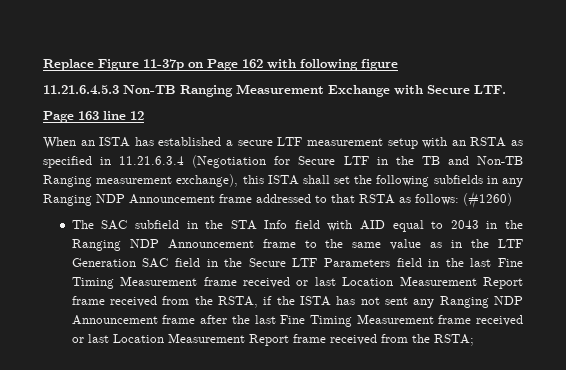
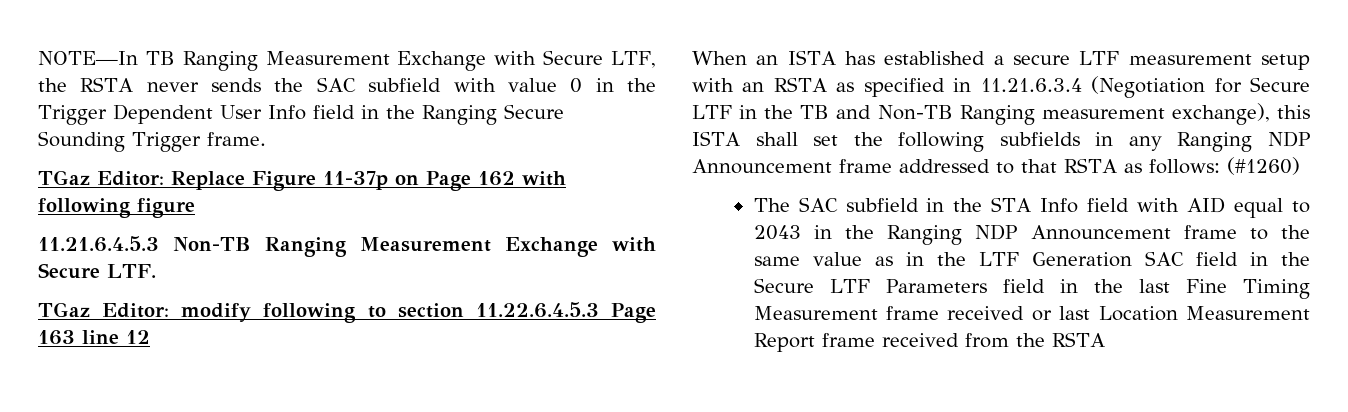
- Replace Figure 11-37p on Page 162 with following figure
+ NOTE—In TB Ranging Measurement Exchange with Secure LTF, the RSTA never sends the SAC subfield with value 0 in the Trigger Dependent User Info field in the Ranging Secure Sounding Trigger frame.
+ TGaz Editor: Replace Figure 11-37p on Page 162 with following figure
- Page 163 line 12
+ TGaz Editor: modify following to section 11.22.6.4.5.3 Page 163 line 12
- The SAC subfield in the STA Info field with AID equal to 2043 in the Ranging NDP Announcement frame to the same value as in the LTF Generation SAC field in the Secure LTF Parameters field in the last Fine Timing Measurement frame received or last Location Measurement Report frame received from the RSTA, if the ISTA has not sent any Ranging NDP Announcement frame after the last Fine Timing Measurement frame received or last Location Measurement Report frame received from the RSTA;
+ The SAC subfield in the STA Info field with AID equal to 2043 in the Ranging NDP Announcement frame to the same value as in the LTF Generation SAC field in the Secure LTF Parameters field in the last Fine Timing Measurement frame received or last Location Measurement Report frame received from the RSTA

